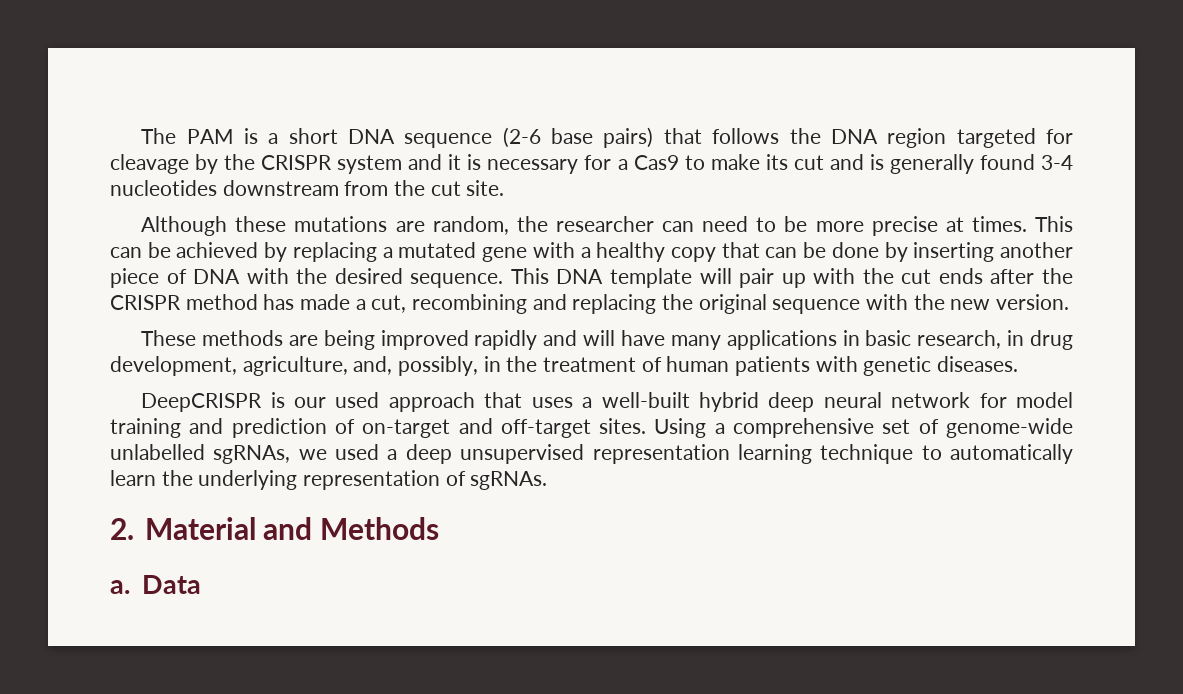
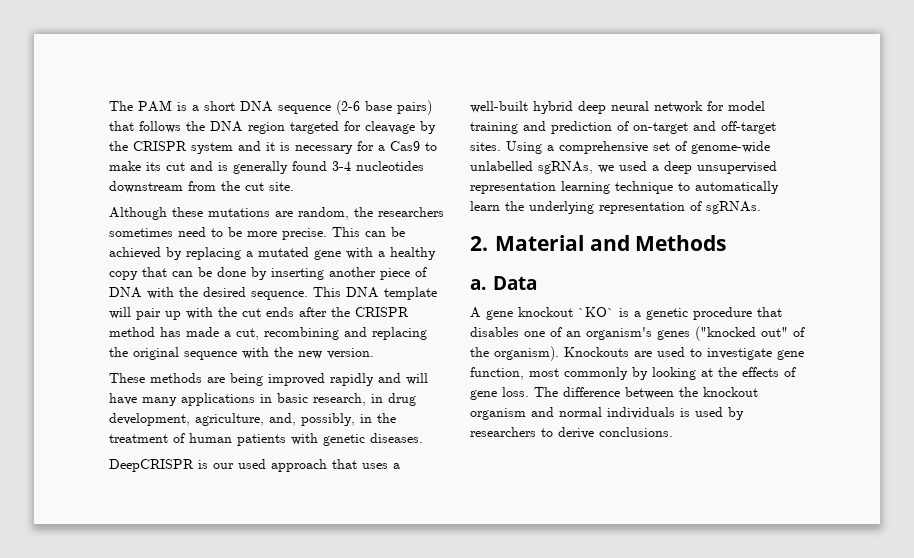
- Although these mutations are random, the researcher can need to be more precise at times.
+ Although these mutations are random, the researchers sometimes need to be more precise.
+ A gene knockout `KO` is a genetic procedure that disables one of an organism's genes ("knocked out" of the organism). Knockouts are used to investigate gene function, most commonly by looking at the effects of gene loss. The difference between the knockout organism and normal individuals is used by researchers to derive conclusions.

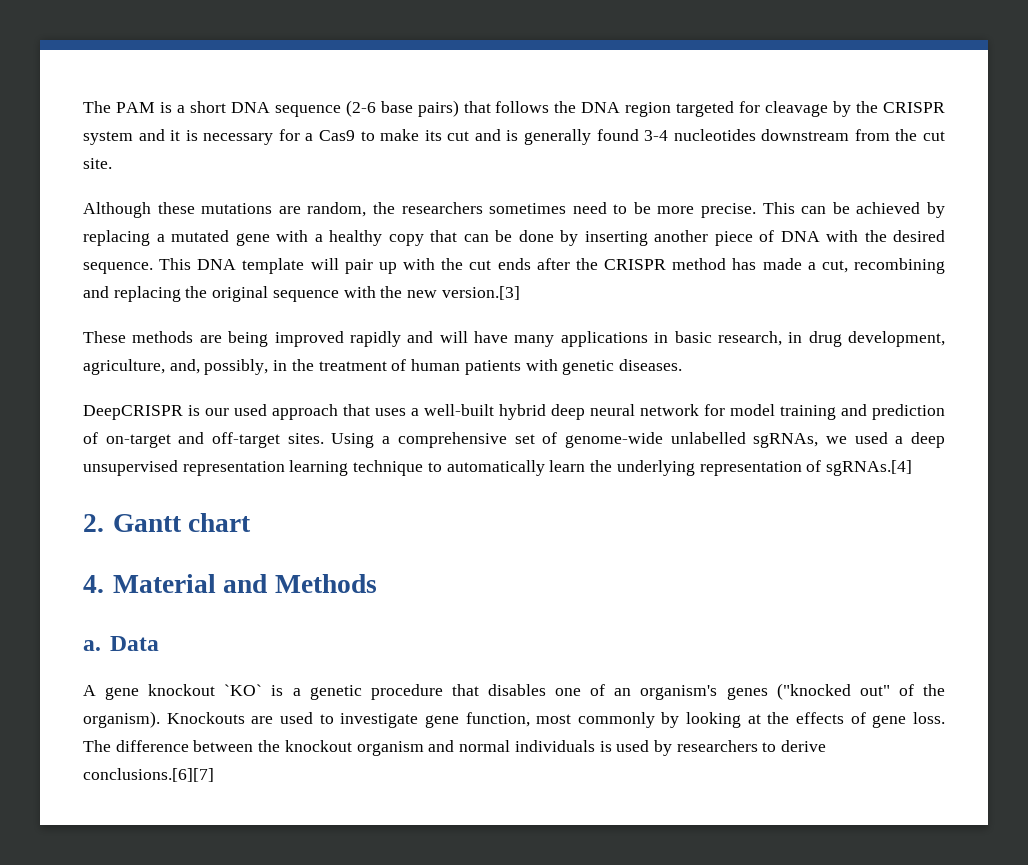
- This DNA template will pair up with the cut ends after the CRISPR method has made a cut, recombining and replacing the original sequence with the new version.
+ This DNA template will pair up with the cut ends after the CRISPR method has made a cut, recombining and replacing the original sequence with the new version.[3]
- Using a comprehensive set of genome-wide unlabelled sgRNAs, we used a deep unsupervised representation learning technique to automatically learn the underlying representation of sgRNAs.
- 2. Material and Methods
+ Using a comprehensive set of genome-wide unlabelled sgRNAs, we used a deep unsupervised representation learning technique to automatically learn the underlying representation of sgRNAs.[4]
+ 2. Gantt chart
+ 4. Material and Methods
- The difference between the knockout organism and normal individuals is used by researchers to derive conclusions.
+ The difference between the knockout organism and normal individuals is used by researchers to derive conclusions.[6][7]

